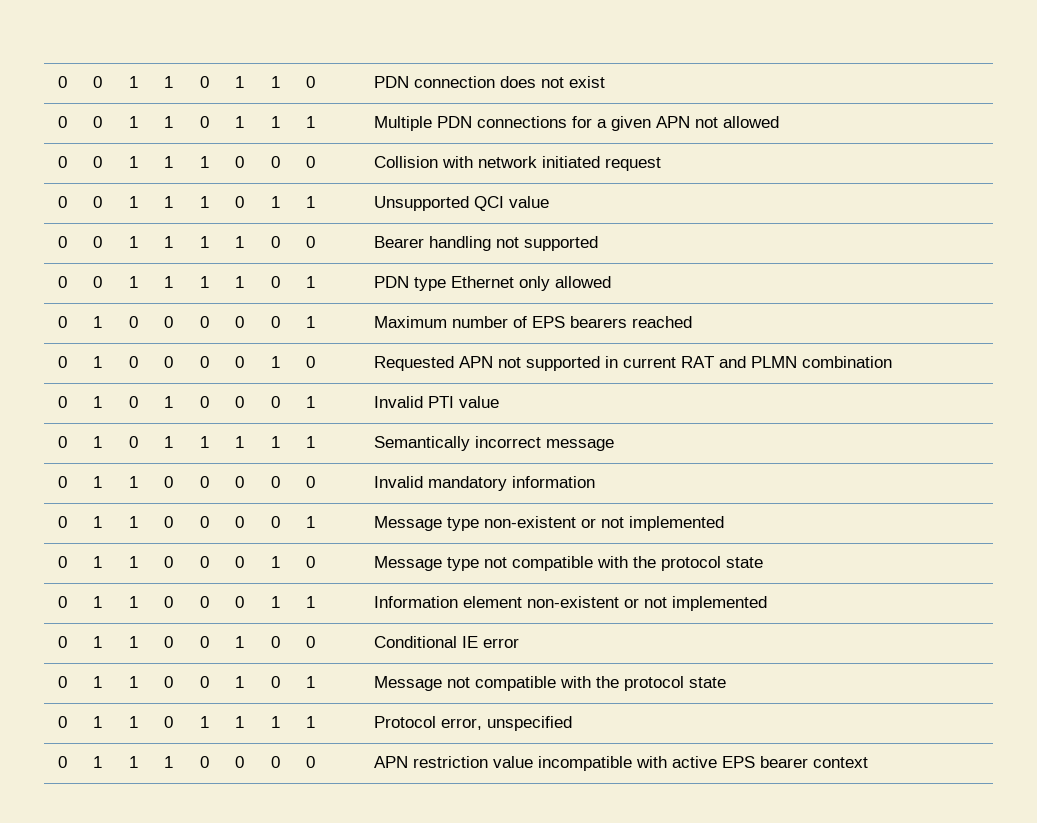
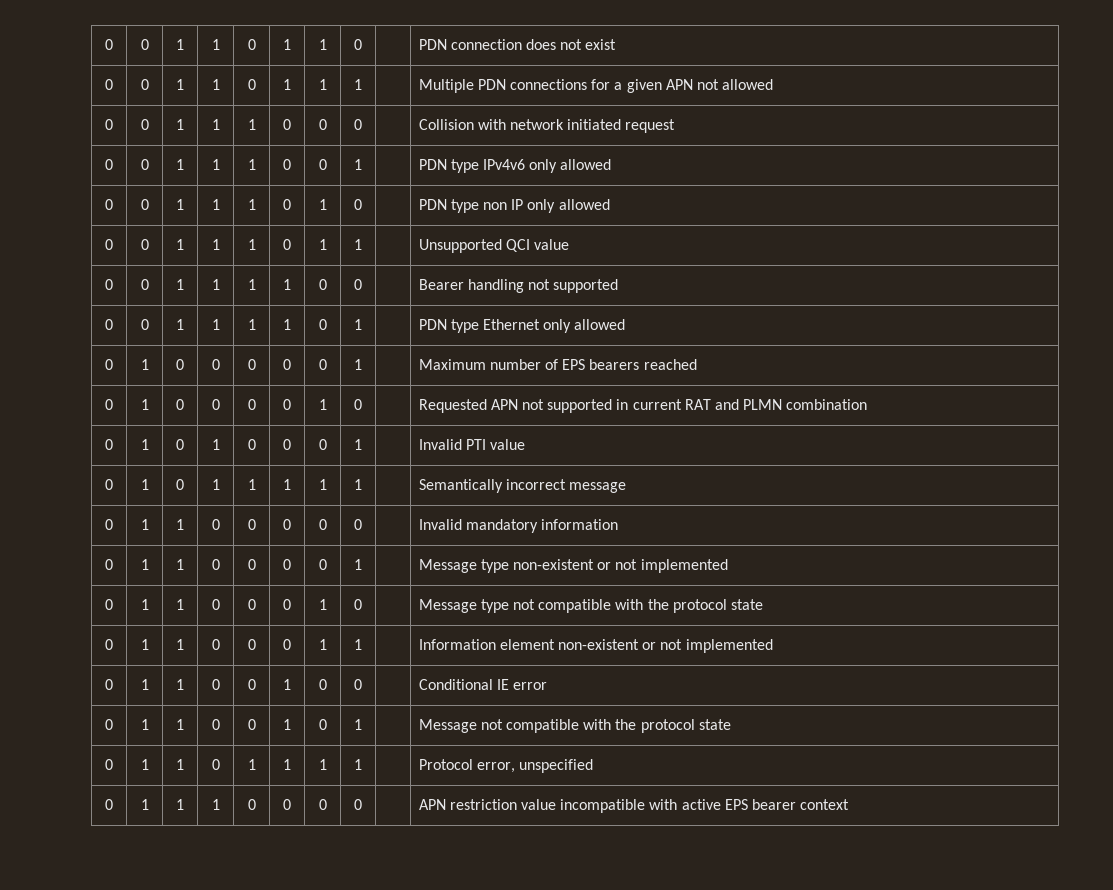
+ 0 | 0 | 1 | 1 | 1 | 0 | 0 | 1 | | PDN type IPv4v6 only allowed
+ 0 | 0 | 1 | 1 | 1 | 0 | 1 | 0 | | PDN type non IP only allowed

